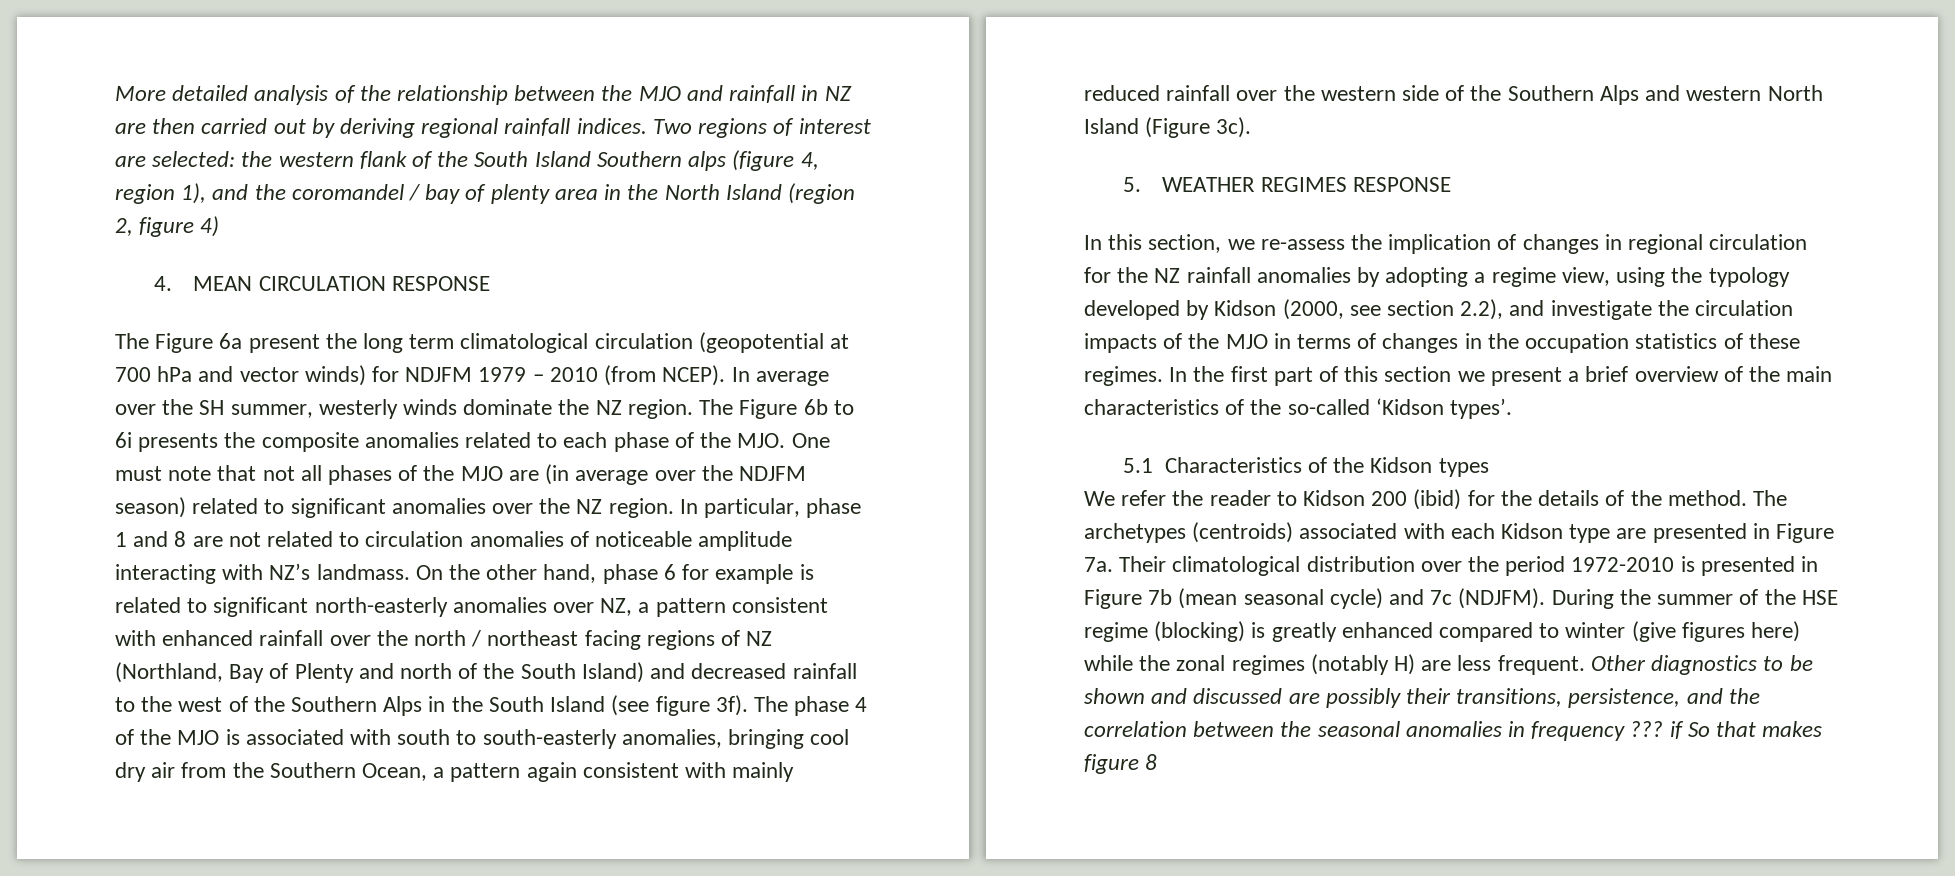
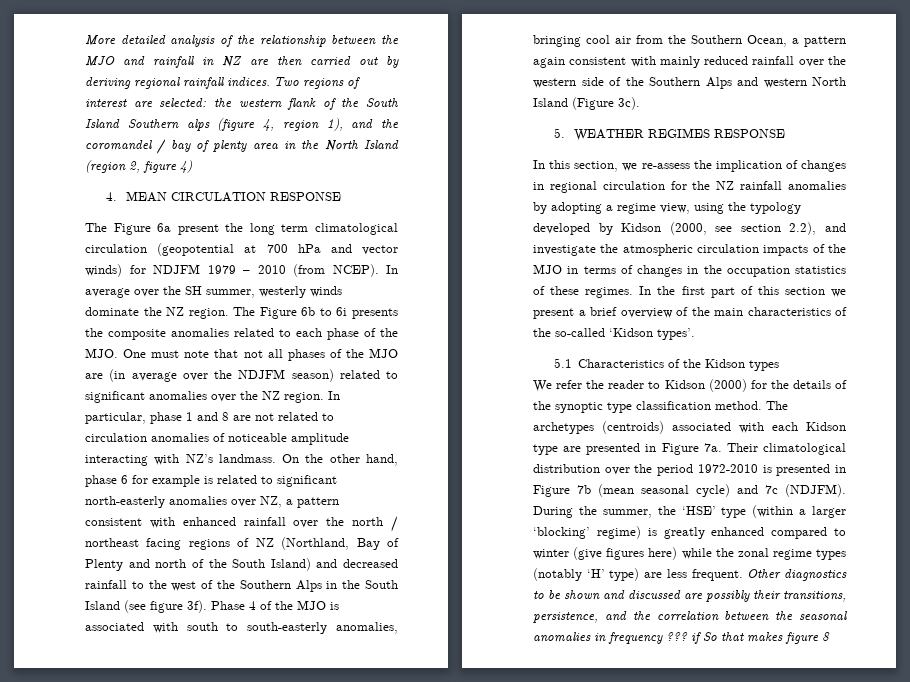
- The phase 4 of the MJO is associated with south to south-easterly anomalies, bringing cool dry air from the Southern Ocean, a pattern again consistent with mainly reduced rainfall over the western side of the Southern Alps and western North Island (Figure 3c).
+ Phase 4 of the MJO is associated with south to south-easterly anomalies, bringing cool air from the Southern Ocean, a pattern again consistent with mainly reduced rainfall over the western side of the Southern Alps and western North Island (Figure 3c).
- In this section, we re-assess the implication of changes in regional circulation for the NZ rainfall anomalies by adopting a regime view, using the typology developed by Kidson (2000, see section 2.2), and investigate the circulation impacts of the MJO in terms of changes in the occupation statistics of these regimes.
+ In this section, we re-assess the implication of changes in regional circulation for the NZ rainfall anomalies by adopting a regime view, using the typology developed by Kidson (2000, see section 2.2), and investigate the atmospheric circulation impacts of the MJO in terms of changes in the occupation statistics of these regimes.
- We refer the reader to Kidson 200 (ibid) for the details of the method.
+ We refer the reader to Kidson (2000) for the details of the synoptic type classification method.
- During the summer of the HSE regime (blocking) is greatly enhanced compared to winter (give figures here) while the zonal regimes (notably H) are less frequent.
+ During the summer, the ‘HSE’ type (within a larger ‘blocking’ regime) is greatly enhanced compared to winter (give figures here) while the zonal regime types (notably ‘H’ type) are less frequent.

